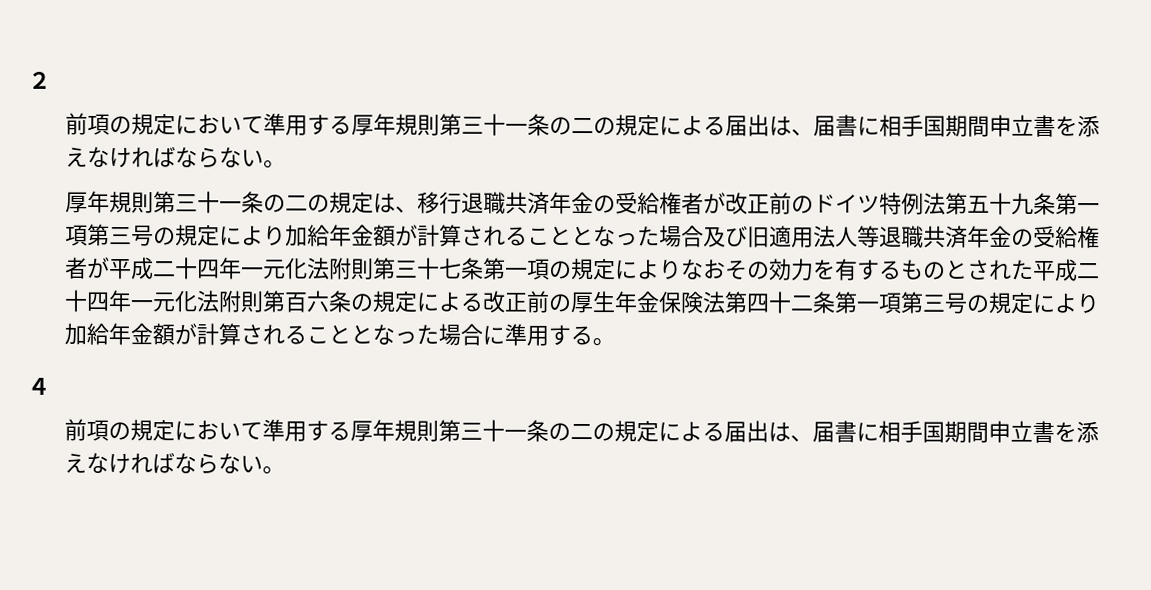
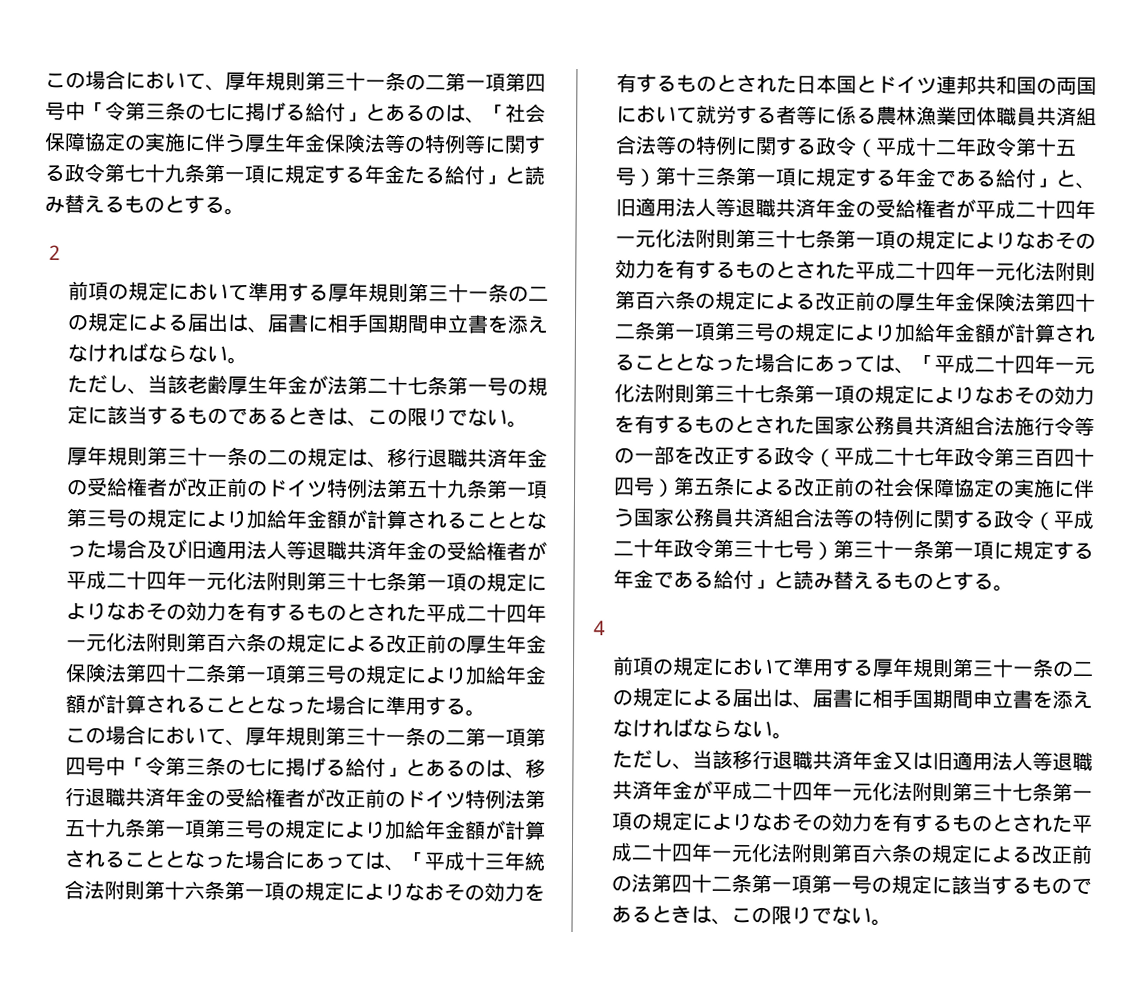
+ この場合において、厚年規則第三十一条の二第一項第四号中「令第三条の七に掲げる給付」とあるのは、「社会保障協定の実施に伴う厚生年金保険法等の特例等に関する政令第七十九条第一項に規定する年金たる給付」と読み替えるものとする。
+ ただし、当該老齢厚生年金が法第二十七条第一号の規定に該当するものであるときは、この限りでない。
+ この場合において、厚年規則第三十一条の二第一項第四号中「令第三条の七に掲げる給付」とあるのは、移行退職共済年金の受給権者が改正前のドイツ特例法第五十九条第一項第三号の規定により加給年金額が計算されることとなった場合にあっては、「平成十三年統合法附則第十六条第一項の規定によりなおその効力を有するものとされた日本国とドイツ連邦共和国の両国において就労する者等に係る農林漁業団体職員共済組合法等の特例に関する政令（平成十二年政令第十五号）第十三条第一項に規定する年金である給付」と、旧適用法人等退職共済年金の受給権者が平成二十四年一元化法附則第三十七条第一項の規定によりなおその効力を有するものとされた平成二十四年一元化法附則第百六条の規定による改正前の厚生年金保険法第四十二条第一項第三号の規定により加給年金額が計算されることとなった場合にあっては、「平成二十四年一元化法附則第三十七条第一項の規定によりなおその効力を有するものとされた国家公務員共済組合法施行令等の一部を改正する政令（平成二十七年政令第三百四十四号）第五条による改正前の社会保障協定の実施に伴う国家公務員共済組合法等の特例に関する政令（平成二十年政令第三十七号）第三十一条第一項に規定する年金である給付」と読み替えるものとする。
+ ただし、当該移行退職共済年金又は旧適用法人等退職共済年金が平成二十四年一元化法附則第三十七条第一項の規定によりなおその効力を有するものとされた平成二十四年一元化法附則第百六条の規定による改正前の法第四十二条第一項第一号の規定に該当するものであるときは、この限りでない。

